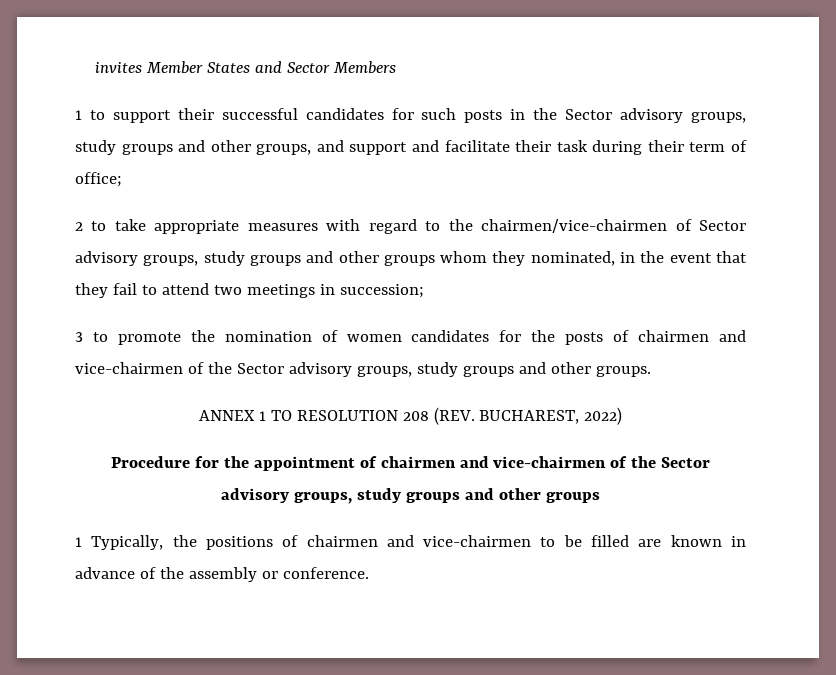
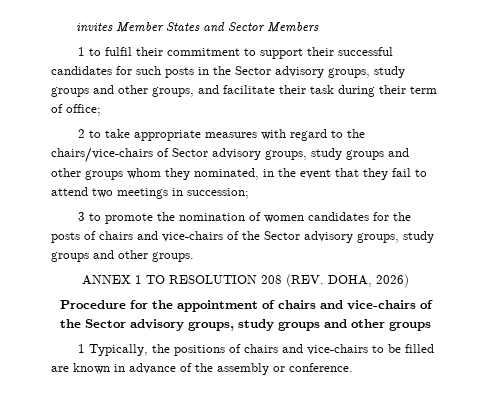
- 1 to support their successful candidates for such posts in the Sector advisory groups, study groups and other groups, and support and facilitate their task during their term of office;
+ 1 to fulfil their commitment to support their successful candidates for such posts in the Sector advisory groups, study groups and other groups, and facilitate their task during their term of office;
- 2 to take appropriate measures with regard to the chairmen/vice-chairmen of Sector advisory groups, study groups and other groups whom they nominated, in the event that they fail to attend two meetings in succession;
+ 2 to take appropriate measures with regard to the chairs/vice-chairs of Sector advisory groups, study groups and other groups whom they nominated, in the event that they fail to attend two meetings in succession;
- 3 to promote the nomination of women candidates for the posts of chairmen and vice-chairmen of the Sector advisory groups, study groups and other groups.
+ 3 to promote the nomination of women candidates for the posts of chairs and vice-chairs of the Sector advisory groups, study groups and other groups.
- ANNEX 1 TO RESOLUTION 208 (REV. BUCHAREST, 2022)
+ ANNEX 1 TO RESOLUTION 208 (REV. DOHA, 2026)
- Procedure for the appointment of chairmen and vice-chairmen of the Sector advisory groups, study groups and other groups
+ Procedure for the appointment of chairs and vice-chairs of the Sector advisory groups, study groups and other groups
- 1 Typically, the positions of chairmen and vice-chairmen to be filled are known in advance of the assembly or conference.
+ 1 Typically, the positions of chairs and vice-chairs to be filled are known in advance of the assembly or conference.

